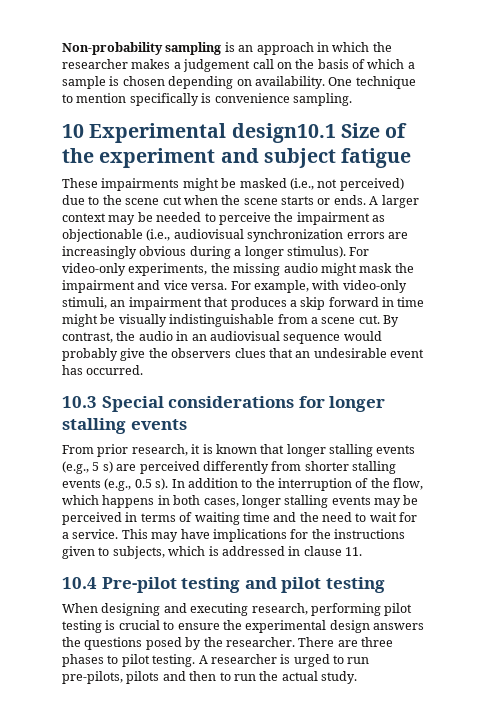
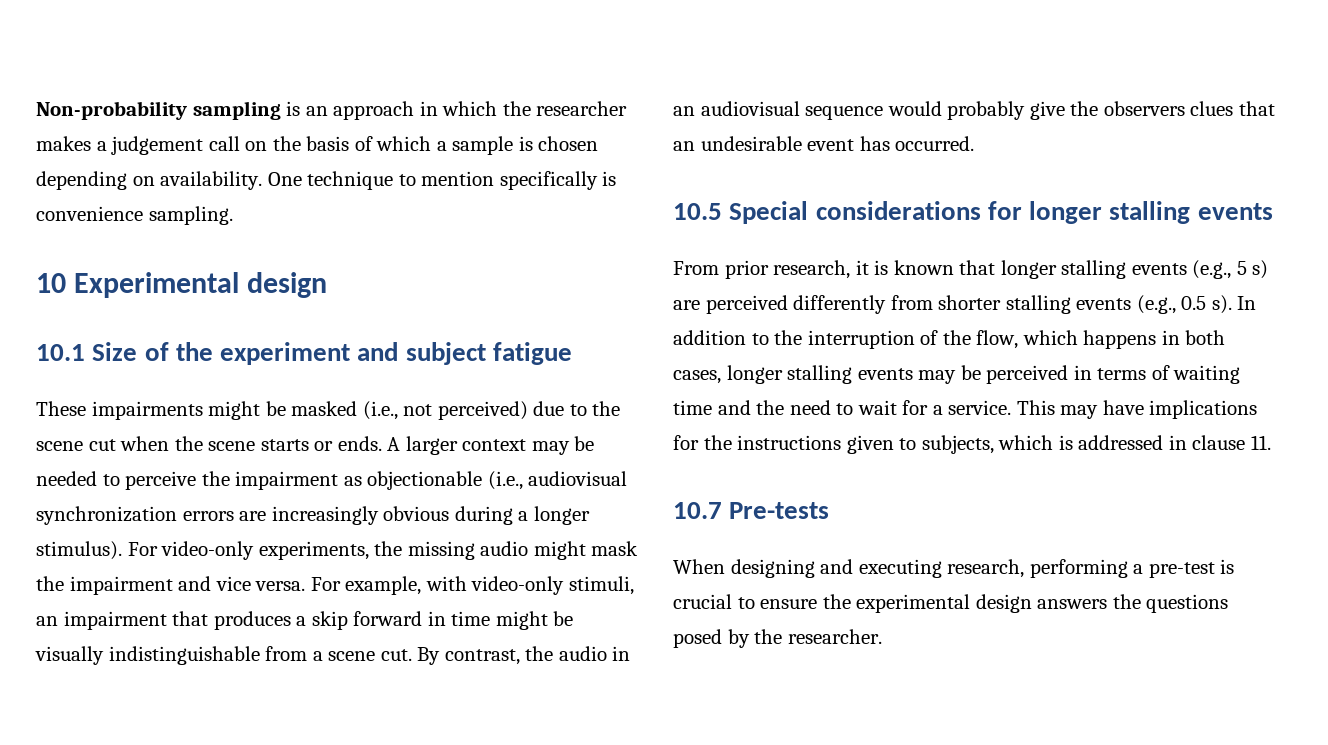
- 10 Experimental design10.1 Size of the experiment and subject fatigue
+ 10 Experimental design
+ 10.1 Size of the experiment and subject fatigue
- 10.3 Special considerations for longer stalling events
+ 10.5 Special considerations for longer stalling events
- 10.4 Pre-pilot testing and pilot testing
+ 10.7 Pre-tests
- When designing and executing research, performing pilot testing is crucial to ensure the experimental design answers the questions posed by the researcher. There are three phases to pilot testing. A researcher is urged to run pre-pilots, pilots and then to run the actual study.
+ When designing and executing research, performing a pre-test is crucial to ensure the experimental design answers the questions posed by the researcher.

